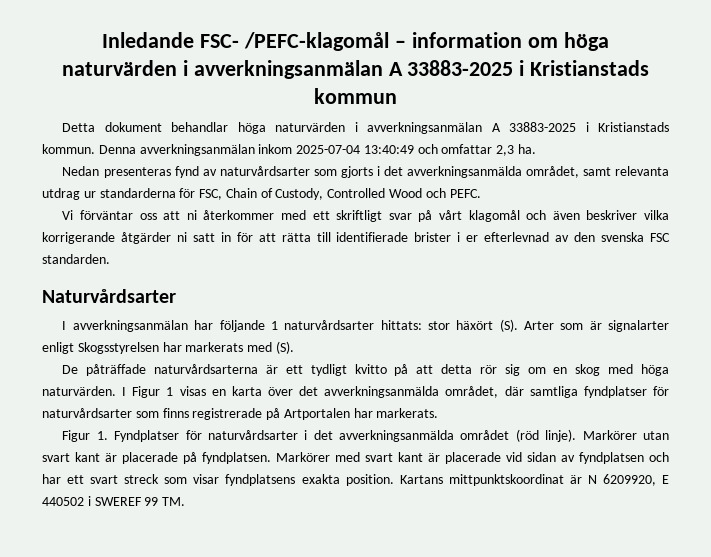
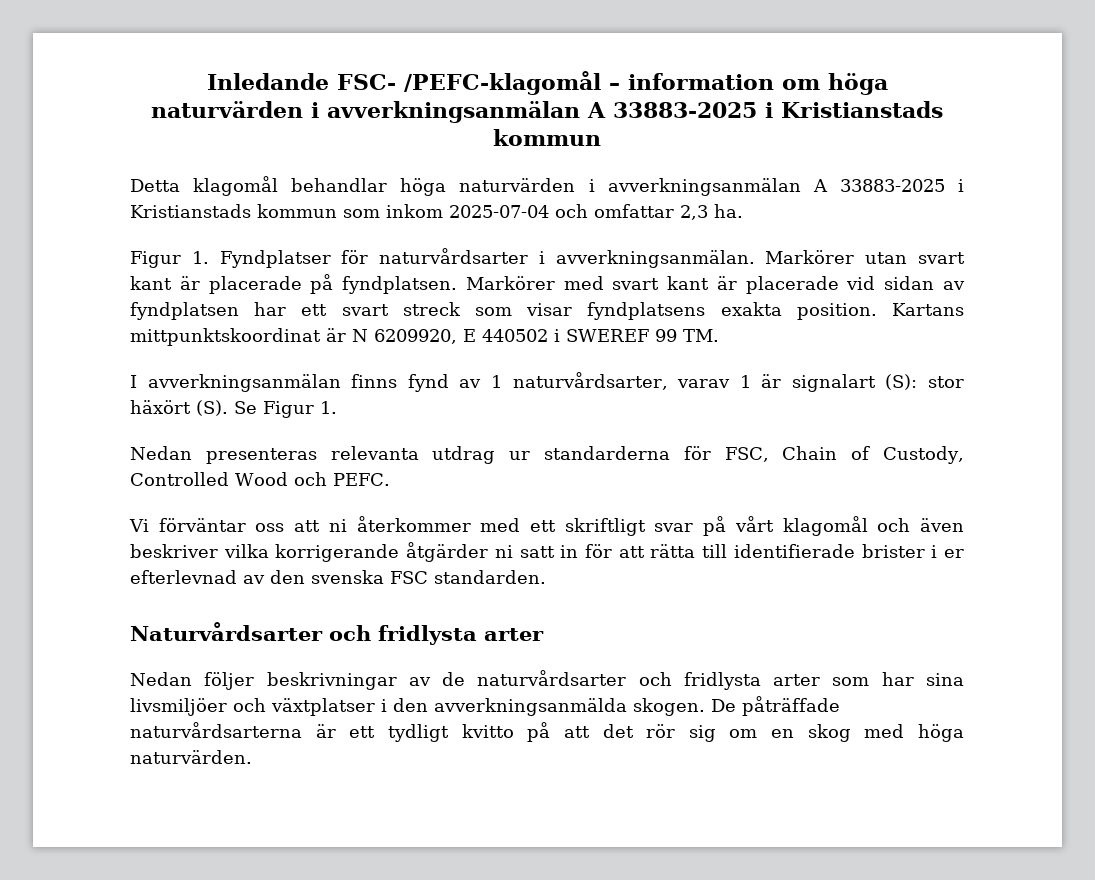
- Detta dokument behandlar höga naturvärden i avverkningsanmälan A 33883-2025 i Kristianstads kommun. Denna avverkningsanmälan inkom 2025-07-04 13:40:49 och omfattar 2,3 ha.
+ Detta klagomål behandlar höga naturvärden i avverkningsanmälan A 33883-2025 i Kristianstads kommun som inkom 2025-07-04 och omfattar 2,3 ha.
- Nedan presenteras fynd av naturvårdsarter som gjorts i det avverkningsanmälda området, samt relevanta utdrag ur standarderna för FSC, Chain of Custody, Controlled Wood och PEFC.
+ Figur 1. Fyndplatser för naturvårdsarter i avverkningsanmälan. Markörer utan svart kant är placerade på fyndplatsen. Markörer med svart kant är placerade vid sidan av fyndplatsen har ett svart streck som visar fyndplatsens exakta position. Kartans mittpunktskoordinat är N 6209920, E 440502 i SWEREF 99 TM.
+ I avverkningsanmälan finns fynd av 1 naturvårdsarter, varav 1 är signalart (S): stor häxört (S). Se Figur 1.
+ Nedan presenteras relevanta utdrag ur standarderna för FSC, Chain of Custody, Controlled Wood och PEFC.
- Naturvårdsarter
- I avverkningsanmälan har följande 1 naturvårdsarter hittats: stor häxört (S). Arter som är signalarter enligt Skogsstyrelsen har markerats med (S).
- De påträffade naturvårdsarterna är ett tydligt kvitto på att detta rör sig om en skog med höga naturvärden. I Figur 1 visas en karta över det avverkningsanmälda området, där samtliga fyndplatser för naturvårdsarter som finns registrerade på Artportalen har markerats.
- Figur 1. Fyndplatser för naturvårdsarter i det avverkningsanmälda området (röd linje). Markörer utan svart kant är placerade på fyndplatsen. Markörer med svart kant är placerade vid sidan av fyndplatsen och har ett svart streck som visar fyndplatsens exakta position. Kartans mittpunktskoordinat är N 6209920, E 440502 i SWEREF 99 TM.
+ Naturvårdsarter och fridlysta arter
+ Nedan följer beskrivningar av de naturvårdsarter och fridlysta arter som har sina livsmiljöer och växtplatser i den avverkningsanmälda skogen. De påträffade naturvårdsarterna är ett tydligt kvitto på att det rör sig om en skog med höga naturvärden.

